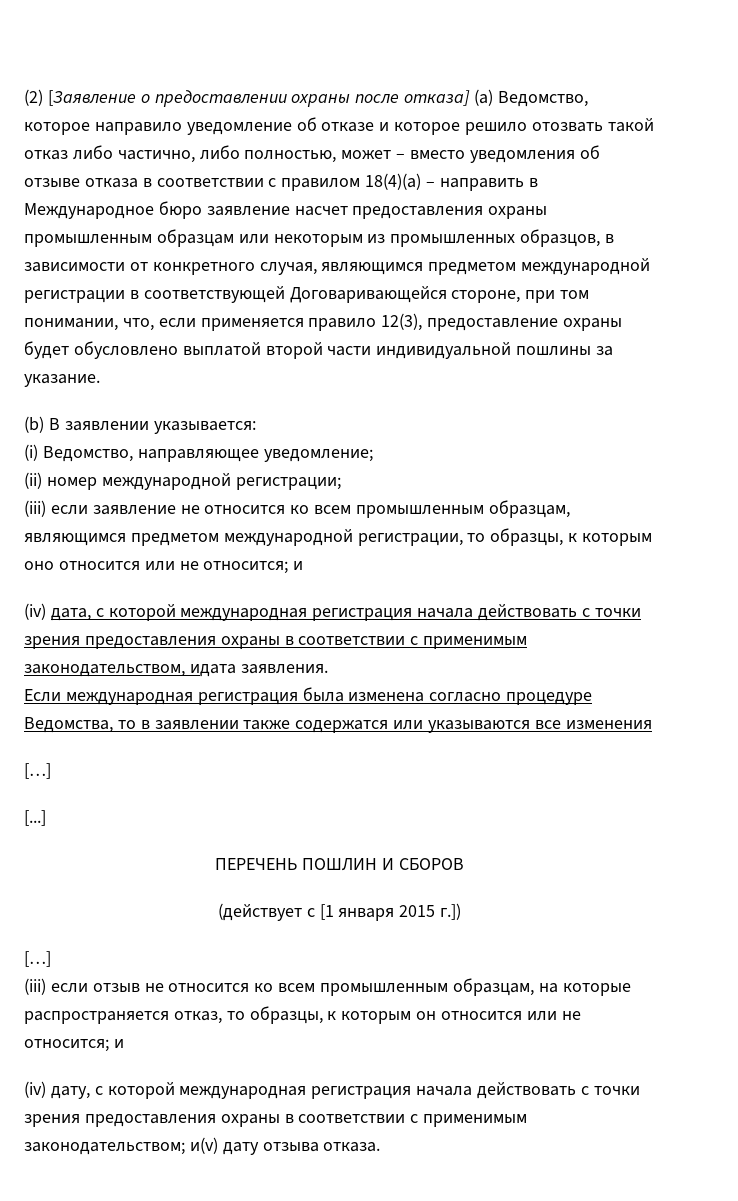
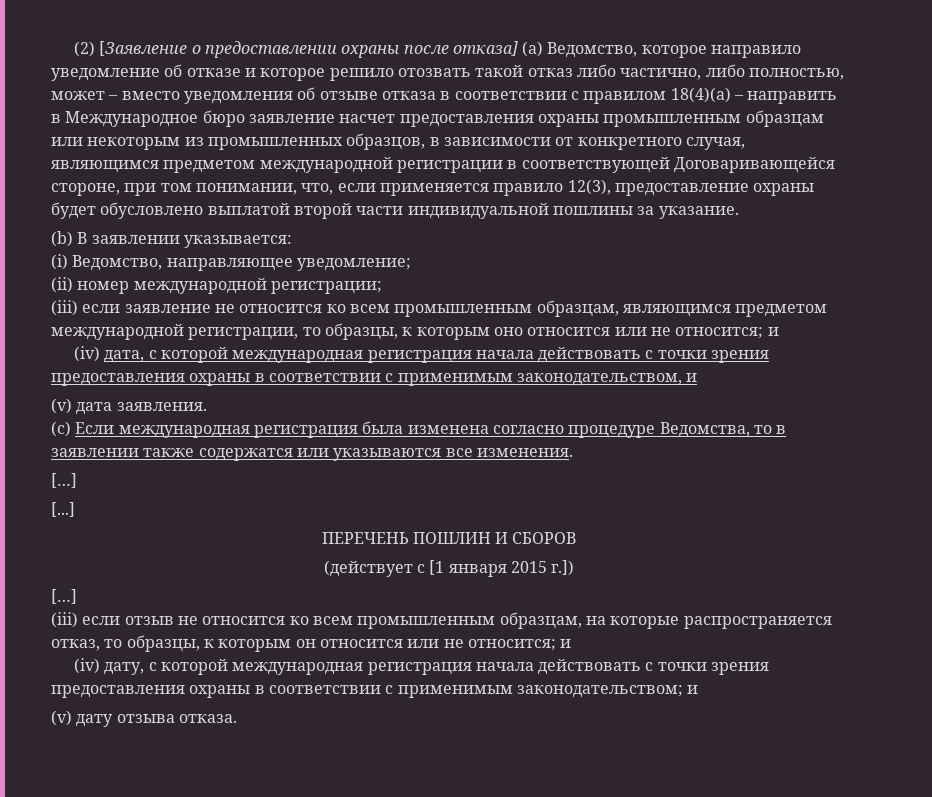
- (iv) дата, с которой международная регистрация начала действовать с точки зрения предоставления охраны в соответствии с применимым законодательством, идата заявления.
+ (iv) дата, с которой международная регистрация начала действовать с точки зрения предоставления охраны в соответствии с применимым законодательством, и
+ (v) дата заявления.
- Если международная регистрация была изменена согласно процедуре Ведомства, то в заявлении также содержатся или указываются все изменения
+ (c) Если международная регистрация была изменена согласно процедуре Ведомства, то в заявлении также содержатся или указываются все изменения.
- (iv) дату, с которой международная регистрация начала действовать с точки зрения предоставления охраны в соответствии с применимым законодательством; и(v) дату отзыва отказа.
+ (iv) дату, с которой международная регистрация начала действовать с точки зрения предоставления охраны в соответствии с применимым законодательством; и
+ (v) дату отзыва отказа.

